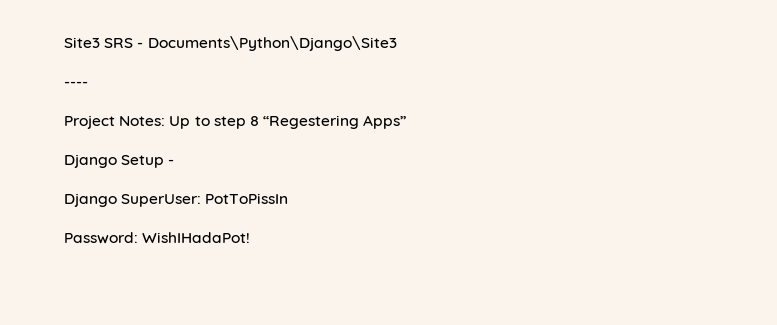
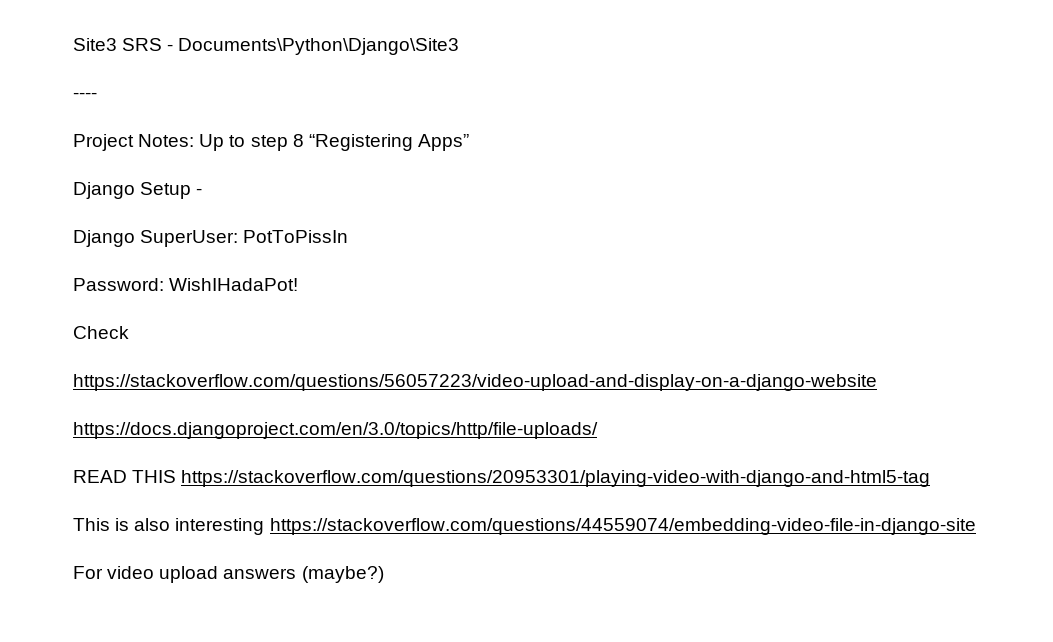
- Project Notes: Up to step 8 “Regestering Apps”
+ Project Notes: Up to step 8 “Registering Apps”
+ Check
+ https://stackoverflow.com/questions/56057223/video-upload-and-display-on-a-django-website
+ https://docs.djangoproject.com/en/3.0/topics/http/file-uploads/
+ READ THIS https://stackoverflow.com/questions/20953301/playing-video-with-django-and-html5-tag
+ This is also interesting https://stackoverflow.com/questions/44559074/embedding-video-file-in-django-site
+ For video upload answers (maybe?)

